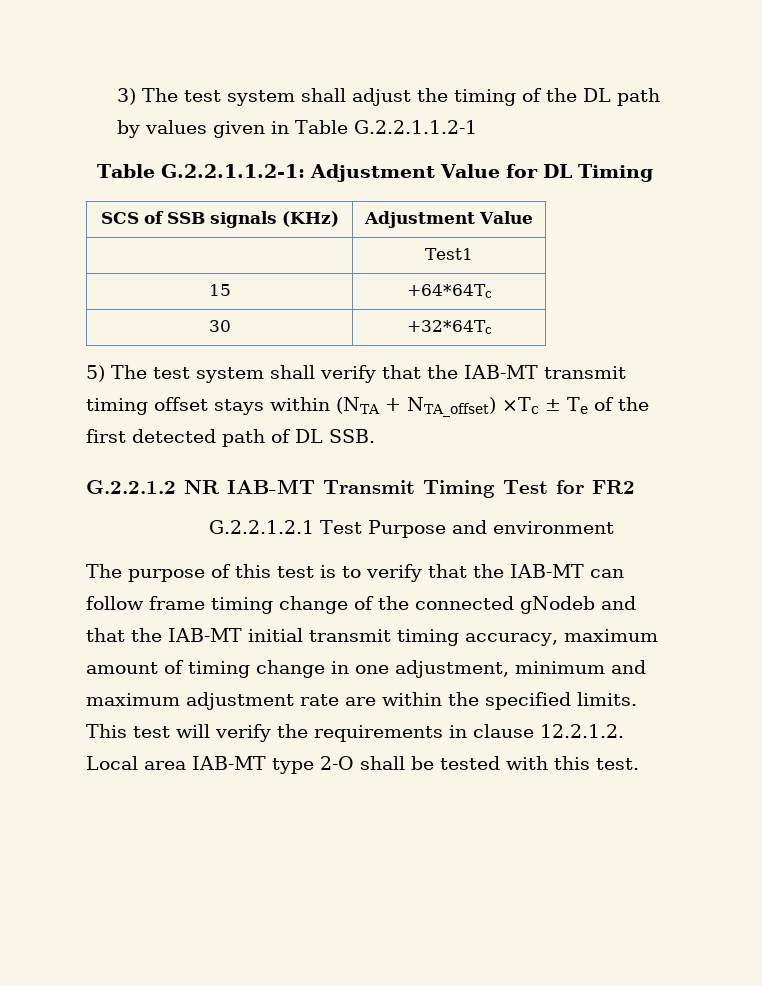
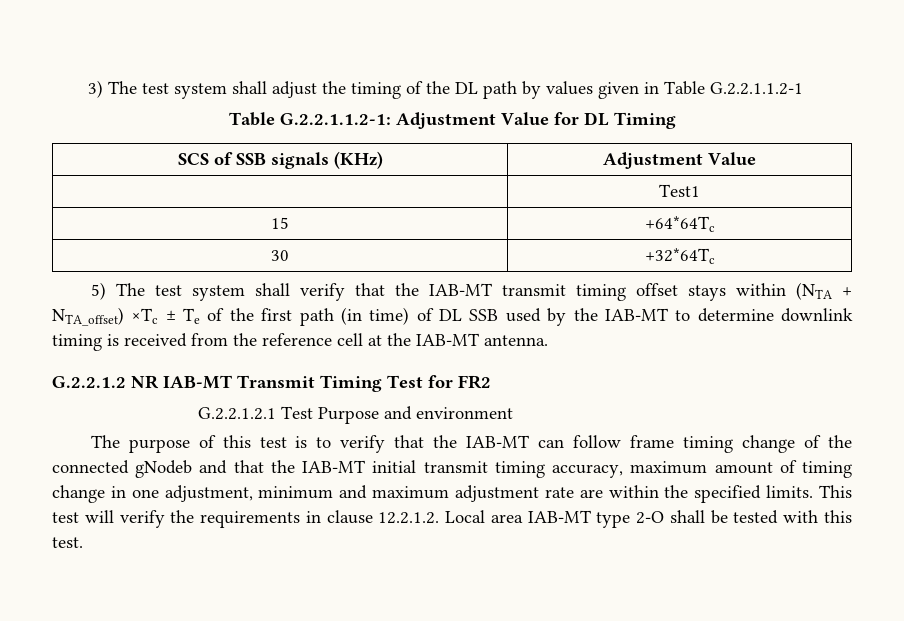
- 5) The test system shall verify that the IAB-MT transmit timing offset stays within (NTA + NTA_offset) ×Tc ± Te of the first detected path of DL SSB.
+ 5) The test system shall verify that the IAB-MT transmit timing offset stays within (NTA + NTA_offset) ×Tc ± Te of the first path (in time) of DL SSB used by the IAB-MT to determine downlink timing is received from the reference cell at the IAB-MT antenna.

